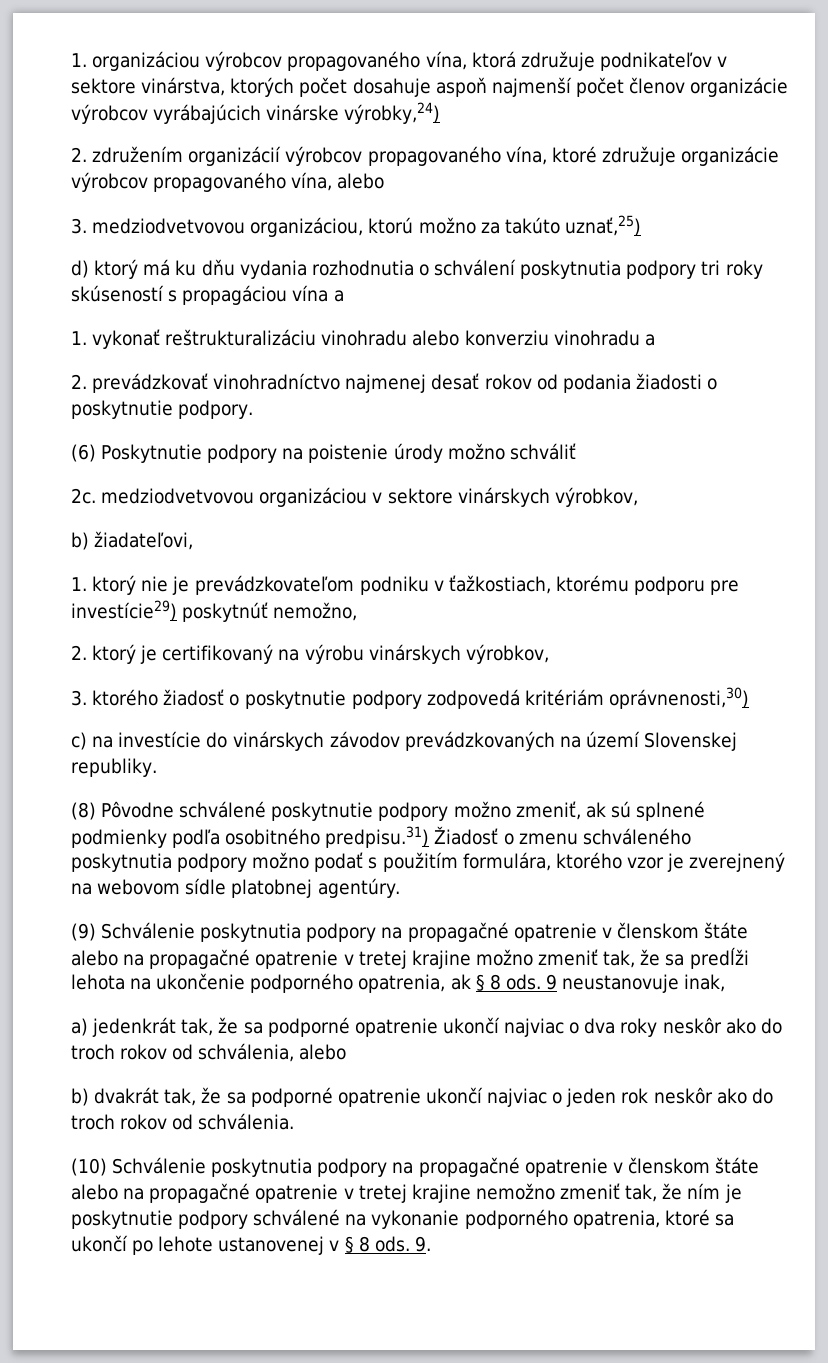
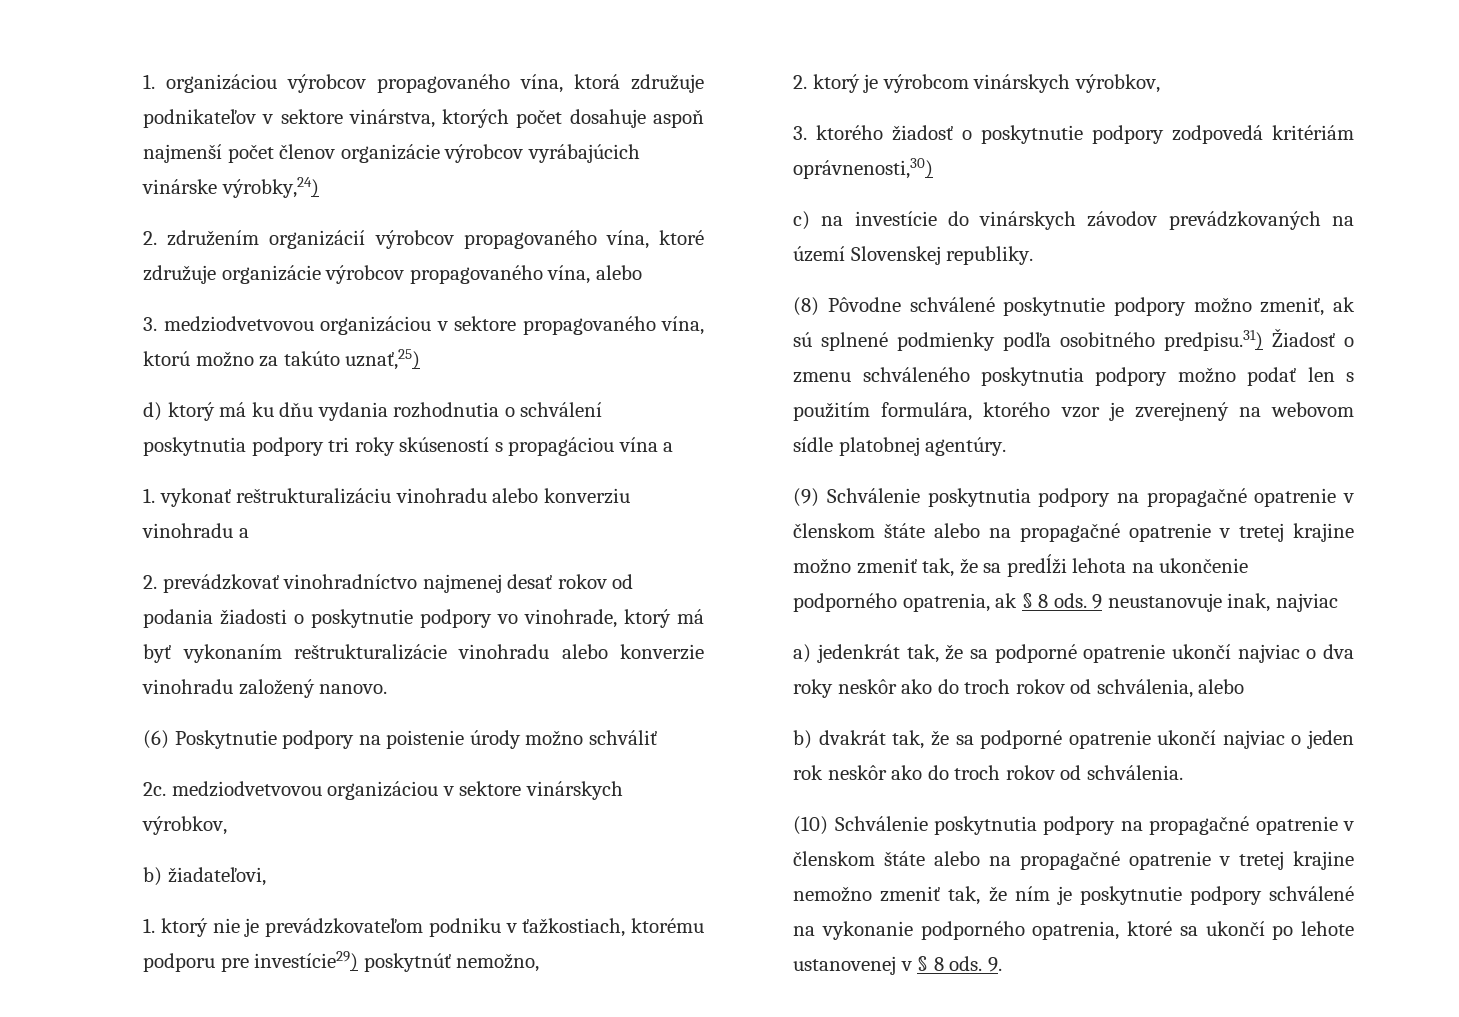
- 3. medziodvetvovou organizáciou, ktorú možno za takúto uznať,25)
+ 3. medziodvetvovou organizáciou v sektore propagovaného vína, ktorú možno za takúto uznať,25)
- 2. prevádzkovať vinohradníctvo najmenej desať rokov od podania žiadosti o poskytnutie podpory.
+ 2. prevádzkovať vinohradníctvo najmenej desať rokov od podania žiadosti o poskytnutie podpory vo vinohrade, ktorý má byť vykonaním reštrukturalizácie vinohradu alebo konverzie vinohradu založený nanovo.
- 2. ktorý je certifikovaný na výrobu vinárskych výrobkov,
+ 2. ktorý je výrobcom vinárskych výrobkov,
- (8) Pôvodne schválené poskytnutie podpory možno zmeniť, ak sú splnené podmienky podľa osobitného predpisu.31) Žiadosť o zmenu schváleného poskytnutia podpory možno podať s použitím formulára, ktorého vzor je zverejnený na webovom sídle platobnej agentúry.
+ (8) Pôvodne schválené poskytnutie podpory možno zmeniť, ak sú splnené podmienky podľa osobitného predpisu.31) Žiadosť o zmenu schváleného poskytnutia podpory možno podať len s použitím formulára, ktorého vzor je zverejnený na webovom sídle platobnej agentúry.
- 9 neustanovuje inak,
+ 9 neustanovuje inak, najviac

